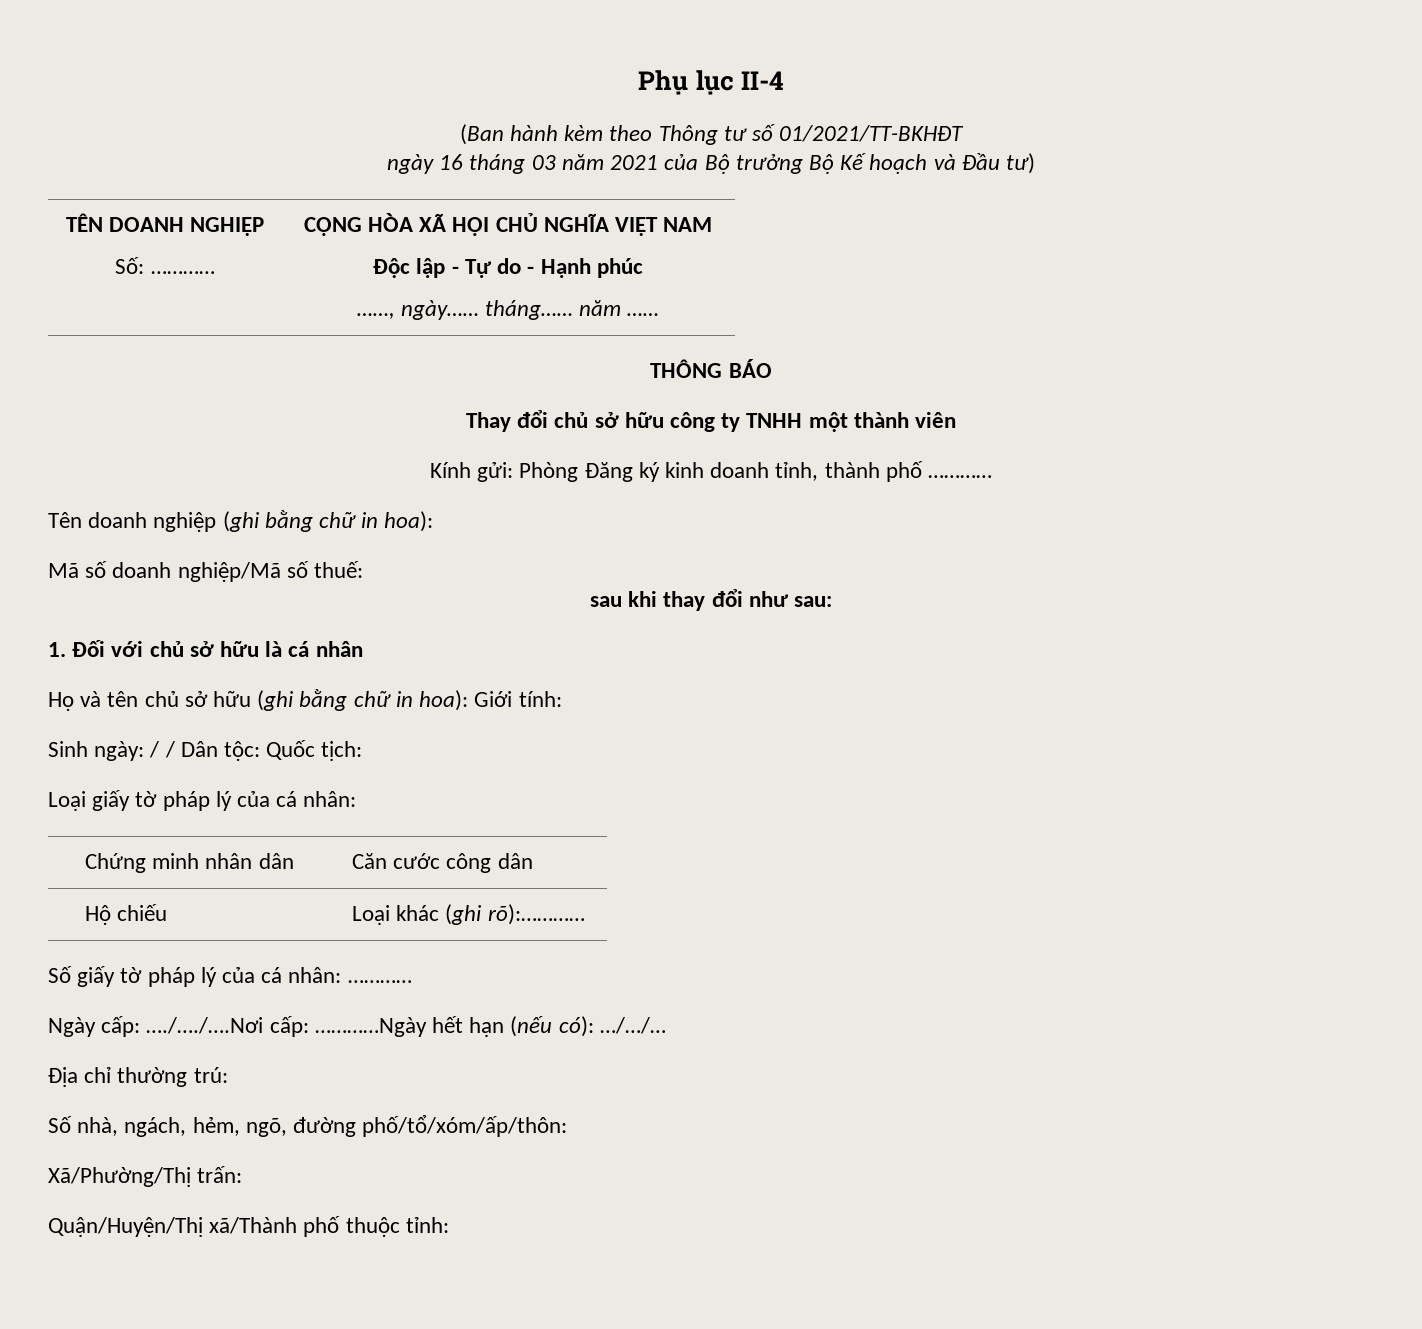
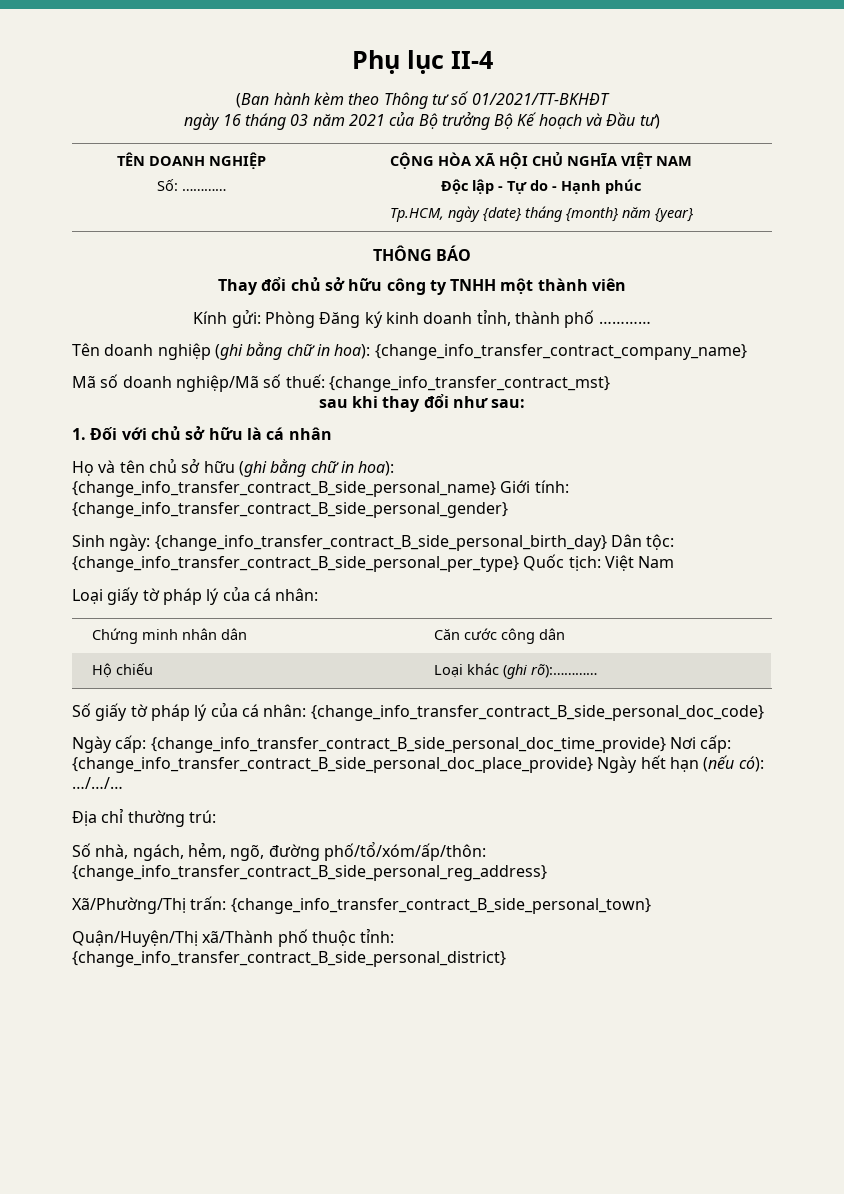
  TÊN DOANH NGHIỆP
  Số: ………… | CỘNG HÒA XÃ HỘI CHỦ NGHĨA VIỆT NAM
  Độc lập - Tự do - Hạnh phúc
- ……, ngày…… tháng…… năm ……
+ Tp.HCM, ngày {date} tháng {month} năm {year}
- Tên doanh nghiệp (ghi bằng chữ in hoa):
+ Tên doanh nghiệp (ghi bằng chữ in hoa): {change_info_transfer_contract_company_name}
- Mã số doanh nghiệp/Mã số thuế:
+ Mã số doanh nghiệp/Mã số thuế: {change_info_transfer_contract_mst}
- Họ và tên chủ sở hữu (ghi bằng chữ in hoa): Giới tính:
+ Họ và tên chủ sở hữu (ghi bằng chữ in hoa): {change_info_transfer_contract_B_side_personal_name} Giới tính: {change_info_transfer_contract_B_side_personal_gender}
- Sinh ngày: / / Dân tộc: Quốc tịch:
+ Sinh ngày: {change_info_transfer_contract_B_side_personal_birth_day} Dân tộc: {change_info_transfer_contract_B_side_personal_per_type} Quốc tịch: Việt Nam
- Số giấy tờ pháp lý của cá nhân: …………
+ Số giấy tờ pháp lý của cá nhân: {change_info_transfer_contract_B_side_personal_doc_code}
- Ngày cấp: …./…./….Nơi cấp: …………Ngày hết hạn (nếu có): …/…/…
+ Ngày cấp: {change_info_transfer_contract_B_side_personal_doc_time_provide} Nơi cấp: {change_info_transfer_contract_B_side_personal_doc_place_provide} Ngày hết hạn (nếu có): …/…/…
- Số nhà, ngách, hẻm, ngõ, đường phố/tổ/xóm/ấp/thôn:
+ Số nhà, ngách, hẻm, ngõ, đường phố/tổ/xóm/ấp/thôn: {change_info_transfer_contract_B_side_personal_reg_address}
- Xã/Phường/Thị trấn:
+ Xã/Phường/Thị trấn: {change_info_transfer_contract_B_side_personal_town}
- Quận/Huyện/Thị xã/Thành phố thuộc tỉnh:
+ Quận/Huyện/Thị xã/Thành phố thuộc tỉnh: {change_info_transfer_contract_B_side_personal_district}

